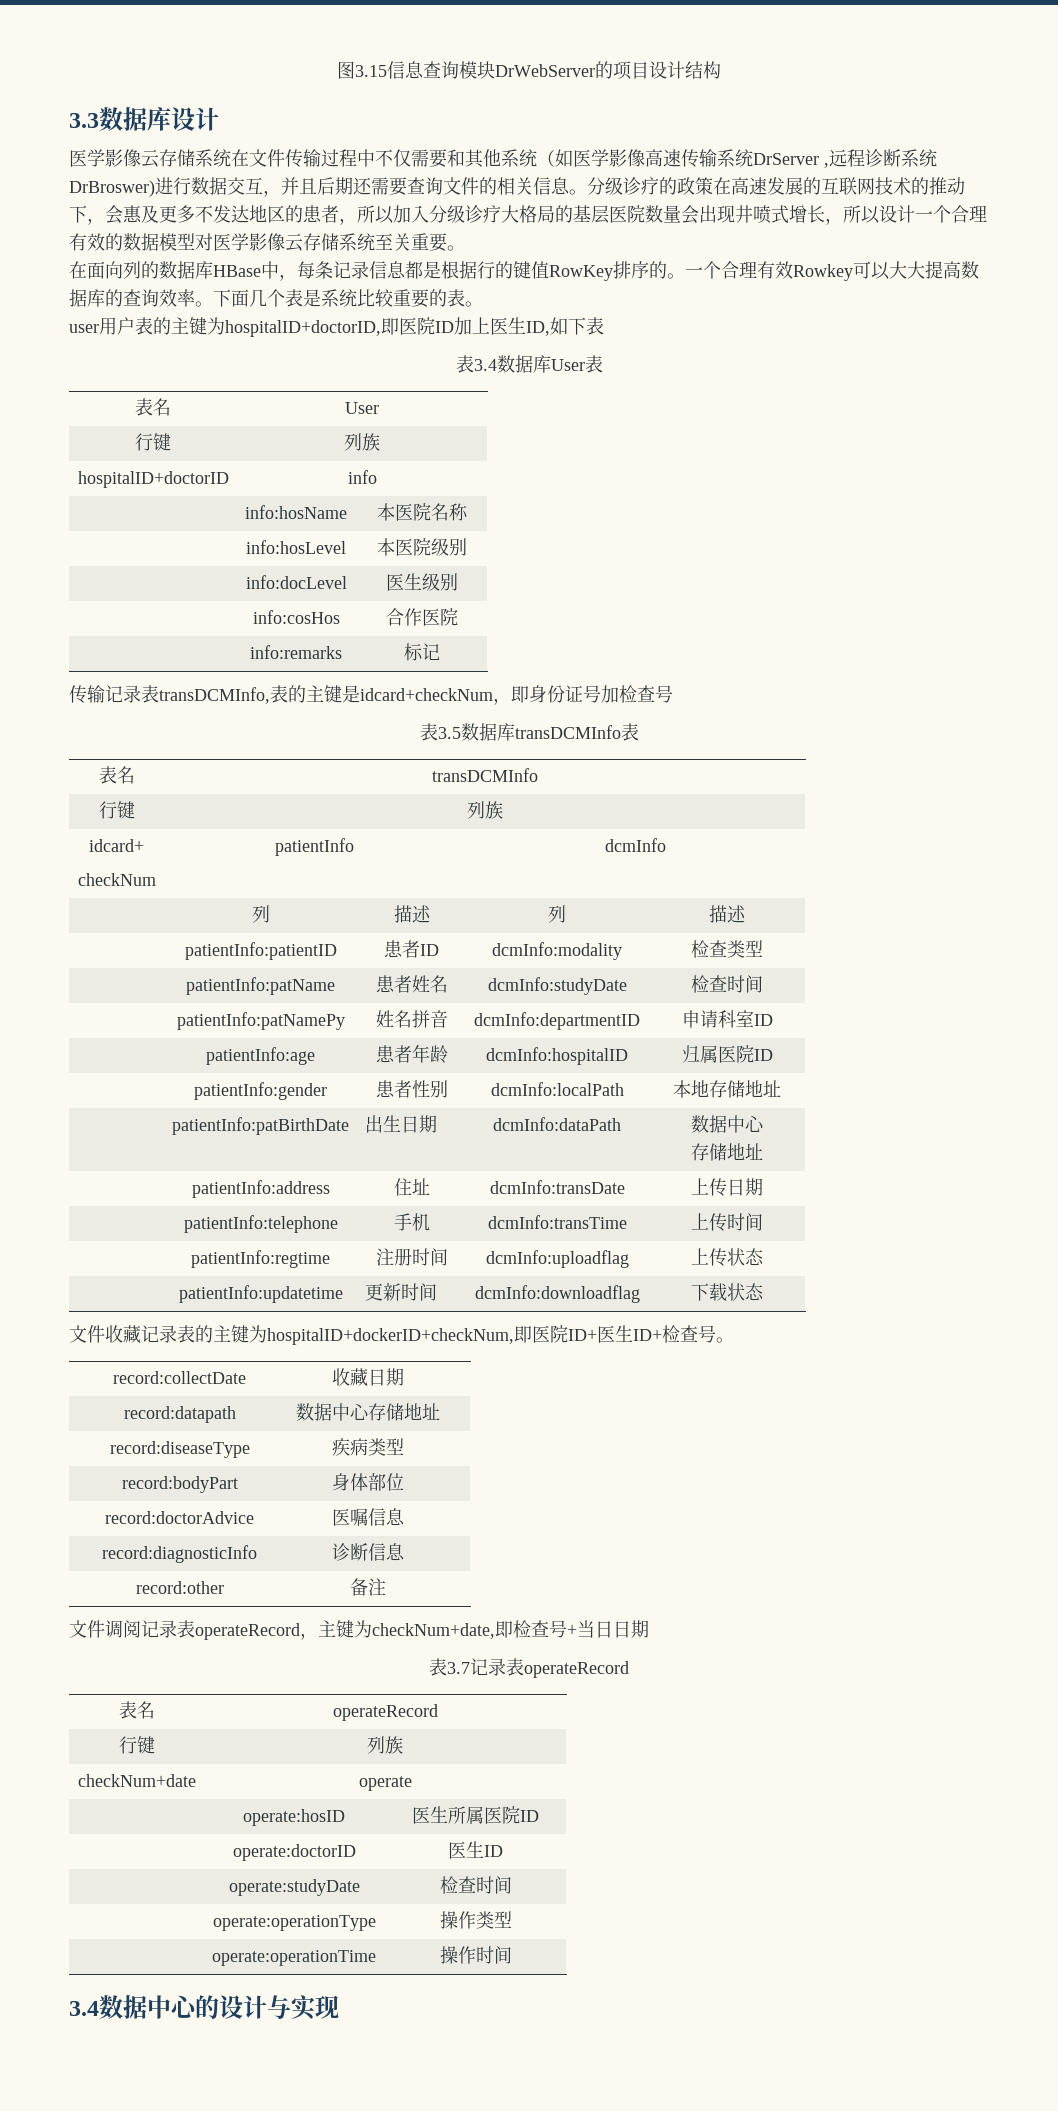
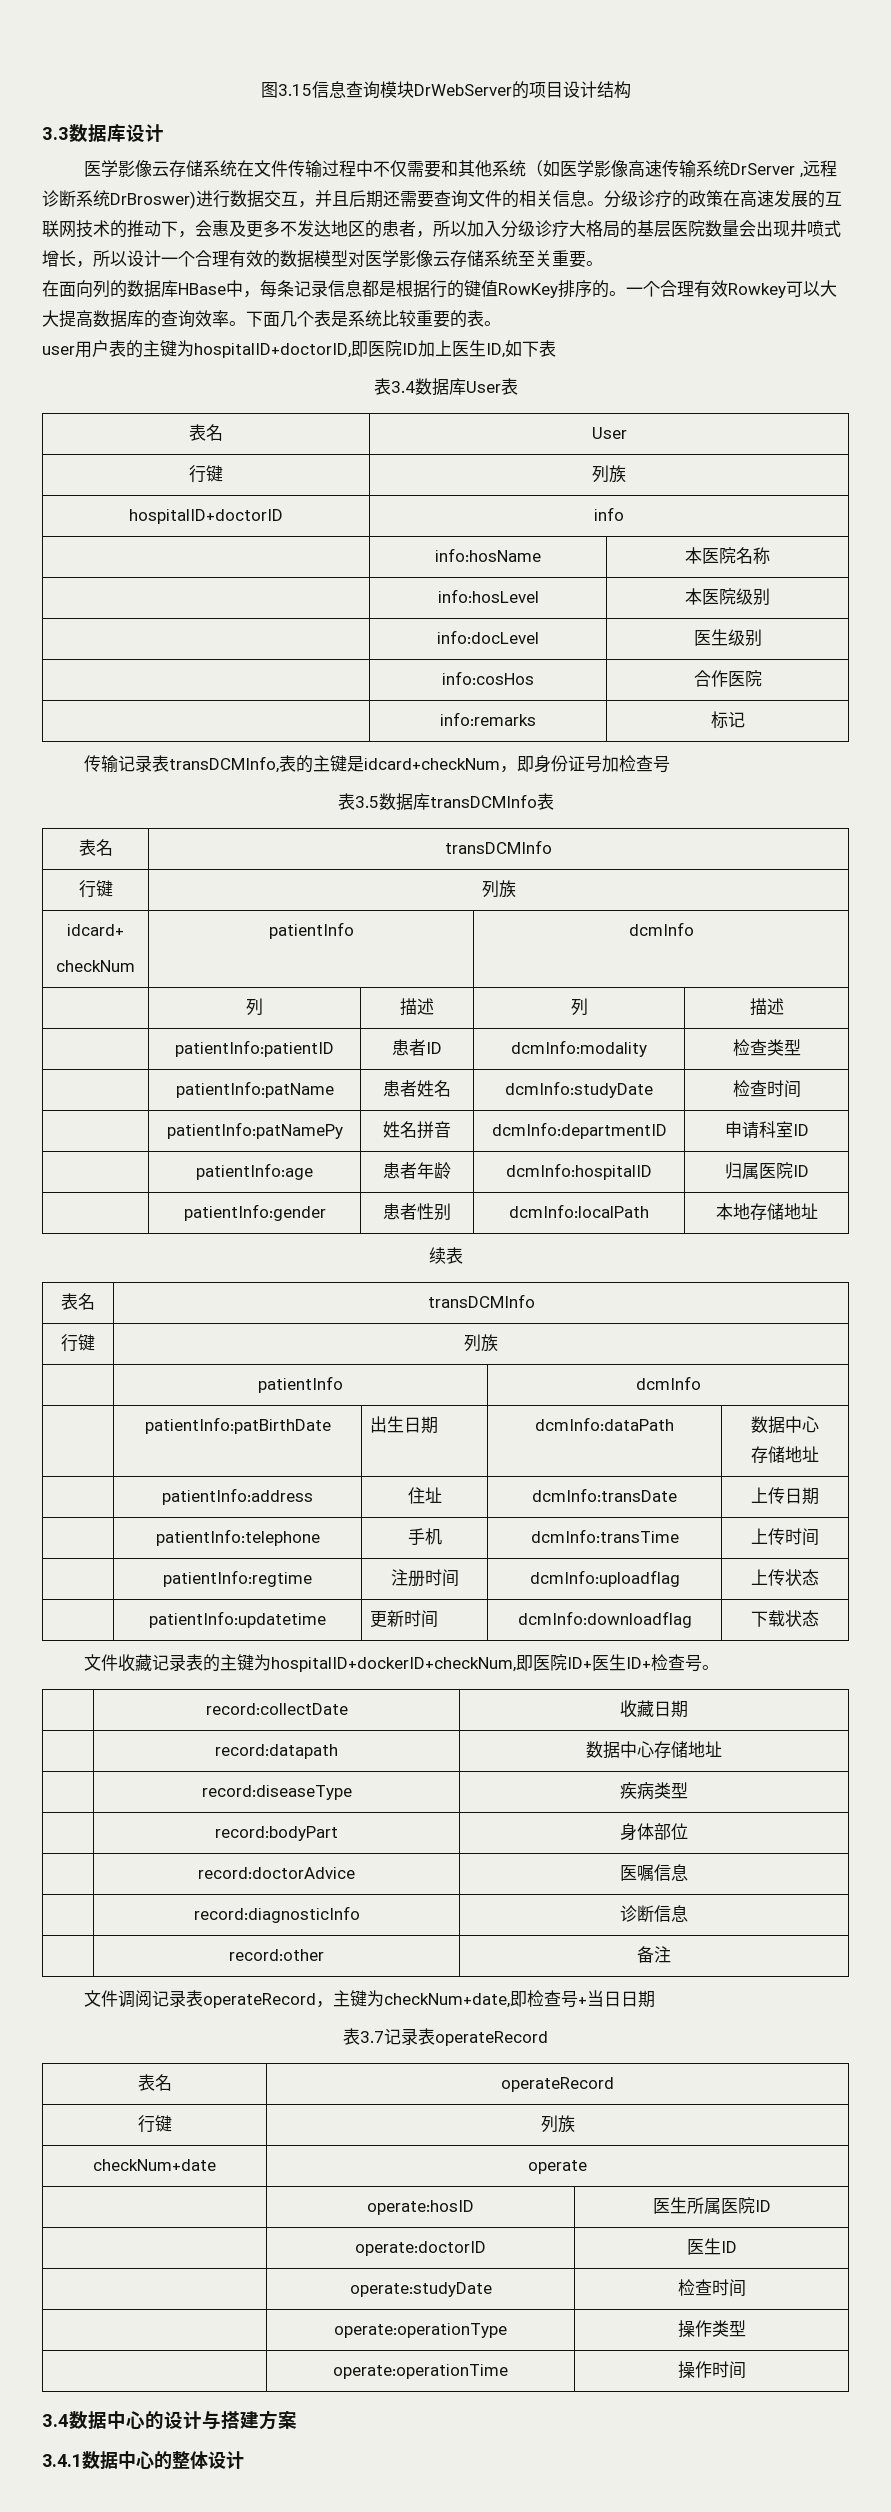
+ 续表
+ 表名 | transDCMInfo
+ 行键 | 列族
+ | patientInfo | dcmInfo
- 3.4数据中心的设计与实现
+ 3.4数据中心的设计与搭建方案
+ 3.4.1数据中心的整体设计

